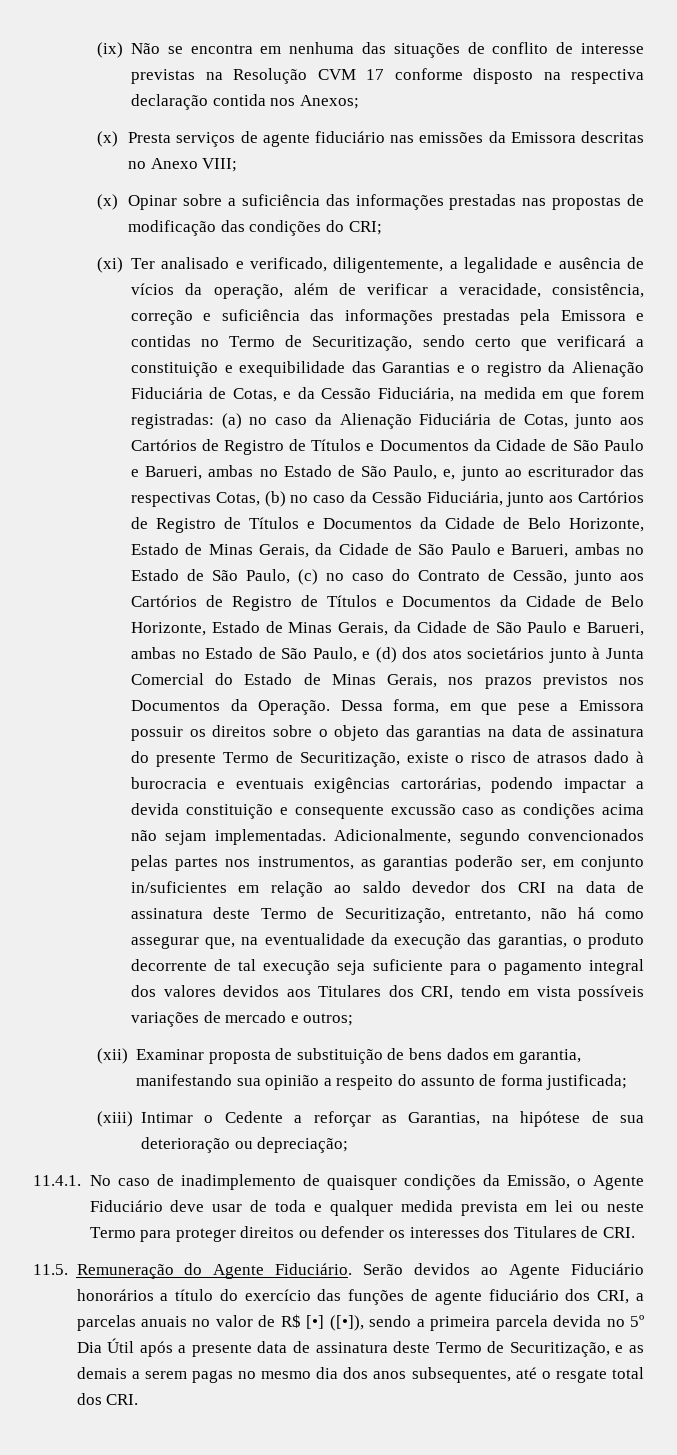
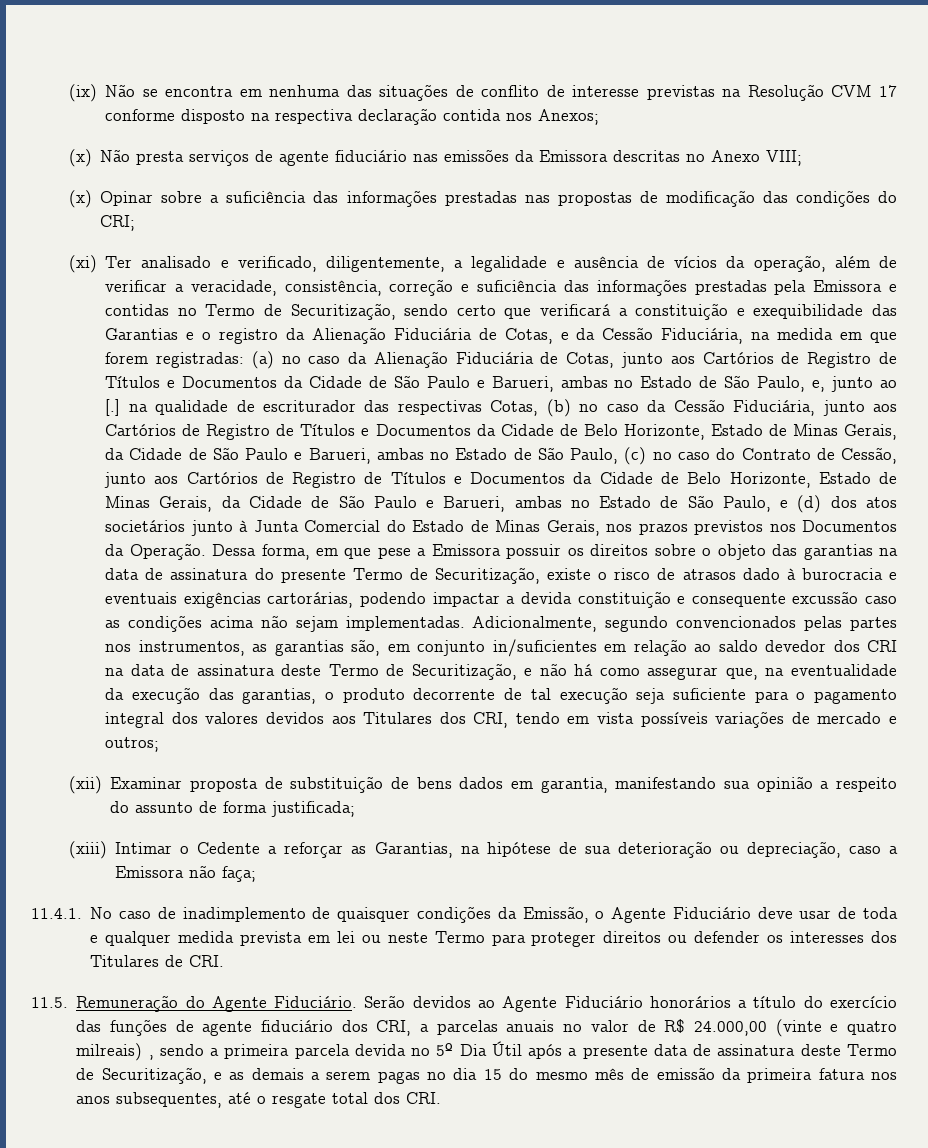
- (x) Presta serviços de agente fiduciário nas emissões da Emissora descritas no Anexo VIII;
+ (x) Não presta serviços de agente fiduciário nas emissões da Emissora descritas no Anexo VIII;
- (a) no caso da Alienação Fiduciária de Cotas, junto aos Cartórios de Registro de Títulos e Documentos da Cidade de São Paulo e Barueri, ambas no Estado de São Paulo, e, junto ao escriturador das respectivas Cotas, (b) no caso da Cessão Fiduciária, junto aos Cartórios de Registro de Títulos e Documentos da Cidade de Belo Horizonte, Estado de Minas Gerais, da Cidade de São Paulo e Barueri, ambas no Estado de São Paulo, (c) no caso do Contrato de Cessão, junto aos Cartórios de Registro de Títulos e Documentos da Cidade de Belo Horizonte, Estado de Minas Gerais, da Cidade de São Paulo e Barueri, ambas no Estado de São Paulo, e (d) dos atos societários junto à Junta Comercial do Estado de Minas Gerais, nos prazos previstos nos Documentos da Operação.
+ (a) no caso da Alienação Fiduciária de Cotas, junto aos Cartórios de Registro de Títulos e Documentos da Cidade de São Paulo e Barueri, ambas no Estado de São Paulo, e, junto ao [.] na qualidade de escriturador das respectivas Cotas, (b) no caso da Cessão Fiduciária, junto aos Cartórios de Registro de Títulos e Documentos da Cidade de Belo Horizonte, Estado de Minas Gerais, da Cidade de São Paulo e Barueri, ambas no Estado de São Paulo, (c) no caso do Contrato de Cessão, junto aos Cartórios de Registro de Títulos e Documentos da Cidade de Belo Horizonte, Estado de Minas Gerais, da Cidade de São Paulo e Barueri, ambas no Estado de São Paulo, e (d) dos atos societários junto à Junta Comercial do Estado de Minas Gerais, nos prazos previstos nos Documentos da Operação.
- Adicionalmente, segundo convencionados pelas partes nos instrumentos, as garantias poderão ser, em conjunto in/suficientes em relação ao saldo devedor dos CRI na data de assinatura deste Termo de Securitização, entretanto, não há como assegurar que, na eventualidade da execução das garantias, o produto decorrente de tal execução seja suficiente para o pagamento integral dos valores devidos aos Titulares dos CRI, tendo em vista possíveis variações de mercado e outros;
+ Adicionalmente, segundo convencionados pelas partes nos instrumentos, as garantias são, em conjunto in/suficientes em relação ao saldo devedor dos CRI na data de assinatura deste Termo de Securitização, e não há como assegurar que, na eventualidade da execução das garantias, o produto decorrente de tal execução seja suficiente para o pagamento integral dos valores devidos aos Titulares dos CRI, tendo em vista possíveis variações de mercado e outros;
- (xiii) Intimar o Cedente a reforçar as Garantias, na hipótese de sua deterioração ou depreciação;
+ (xiii) Intimar o Cedente a reforçar as Garantias, na hipótese de sua deterioração ou depreciação, caso a Emissora não faça;
- Serão devidos ao Agente Fiduciário honorários a título do exercício das funções de agente fiduciário dos CRI, a parcelas anuais no valor de R$ [•] ([•]), sendo a primeira parcela devida no 5º Dia Útil após a presente data de assinatura deste Termo de Securitização, e as demais a serem pagas no mesmo dia dos anos subsequentes, até o resgate total dos CRI.
+ Serão devidos ao Agente Fiduciário honorários a título do exercício das funções de agente fiduciário dos CRI, a parcelas anuais no valor de R$ 24.000,00 (vinte e quatro milreais) , sendo a primeira parcela devida no 5º Dia Útil após a presente data de assinatura deste Termo de Securitização, e as demais a serem pagas no dia 15 do mesmo mês de emissão da primeira fatura nos anos subsequentes, até o resgate total dos CRI.

